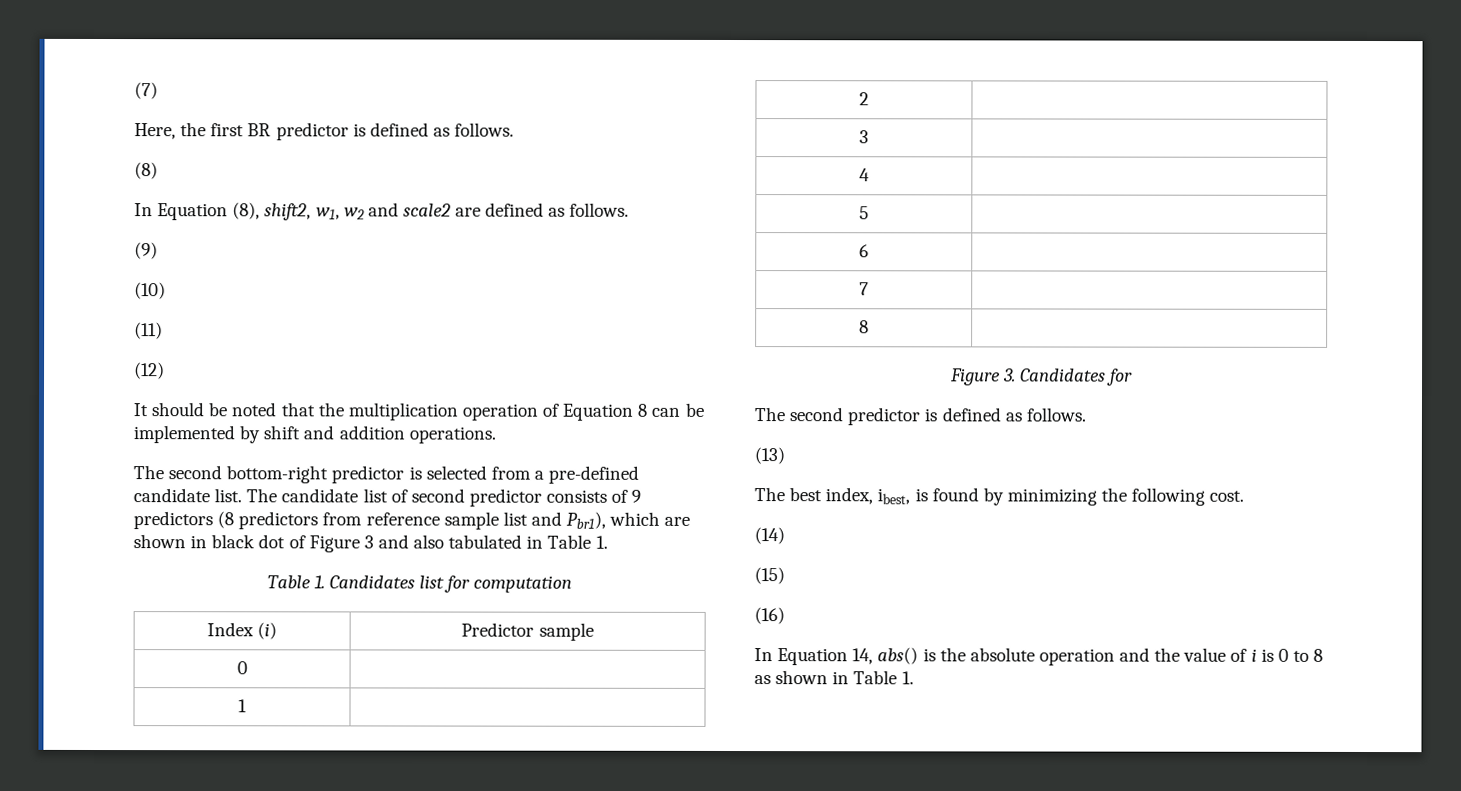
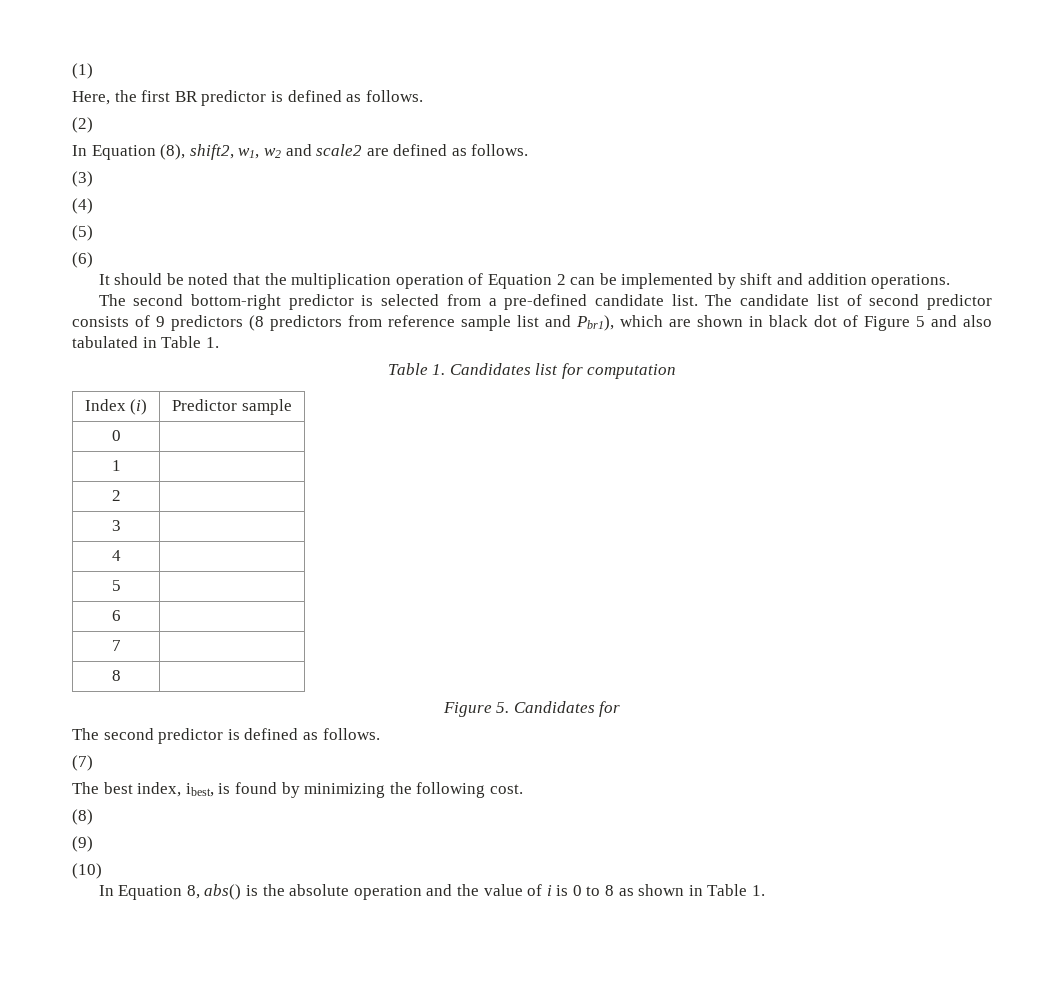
- (7)
+ (1)
- (8)
+ (2)
- (9)
- (10)
- (11)
- (12)
+ (3)
+ (4)
+ (5)
+ (6)
- It should be noted that the multiplication operation of Equation 8 can be implemented by shift and addition operations.
+ It should be noted that the multiplication operation of Equation 2 can be implemented by shift and addition operations.
- The candidate list of second predictor consists of 9 predictors (8 predictors from reference sample list and Pbr1), which are shown in black dot of Figure 3 and also tabulated in Table 1.
+ The candidate list of second predictor consists of 9 predictors (8 predictors from reference sample list and Pbr1), which are shown in black dot of Figure 5 and also tabulated in Table 1.
- Figure 3. Candidates for
+ Figure 5. Candidates for
- (13)
+ (7)
- (14)
- (15)
- (16)
- In Equation 14, abs() is the absolute operation and the value of i is 0 to 8 as shown in Table 1.
+ (8)
+ (9)
+ (10)
+ In Equation 8, abs() is the absolute operation and the value of i is 0 to 8 as shown in Table 1.

